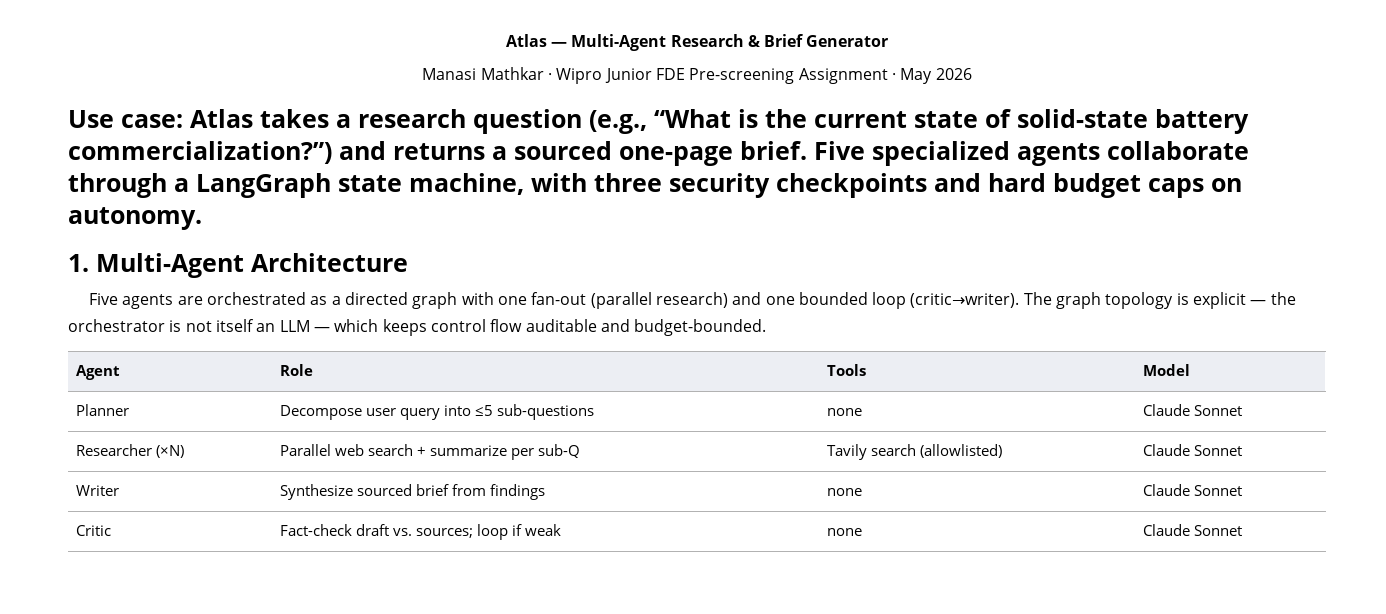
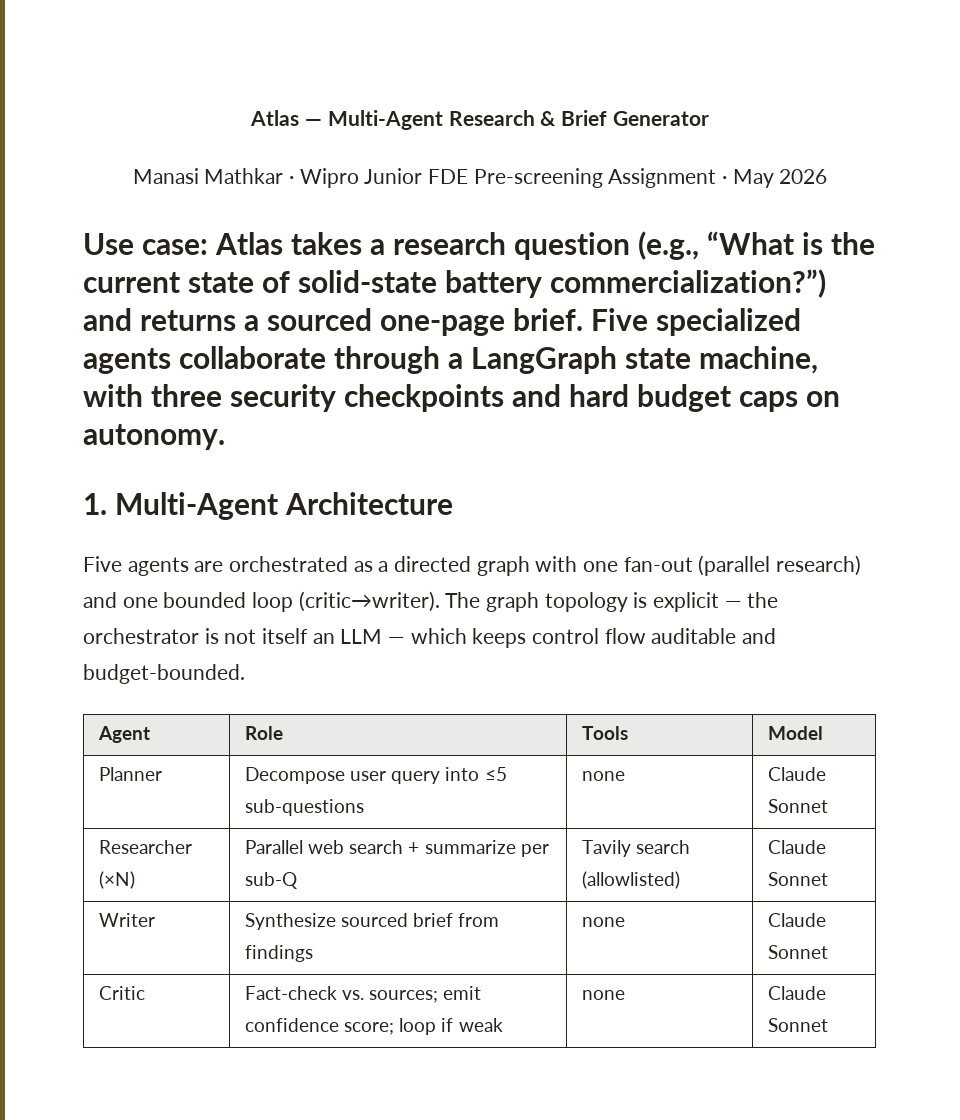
- Critic | Fact-check draft vs. sources; loop if weak | none | Claude Sonnet
+ Critic | Fact-check vs. sources; emit confidence score; loop if weak | none | Claude Sonnet

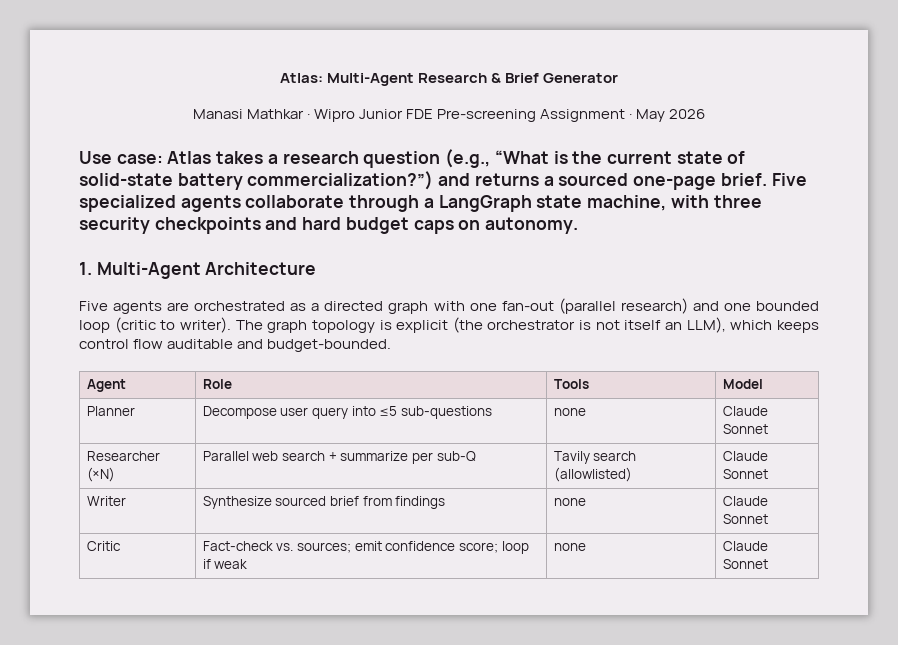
- Atlas — Multi-Agent Research & Brief Generator
+ Atlas: Multi-Agent Research & Brief Generator
- Five agents are orchestrated as a directed graph with one fan-out (parallel research) and one bounded loop (critic→writer).
+ Five agents are orchestrated as a directed graph with one fan-out (parallel research) and one bounded loop (critic to writer).
- The graph topology is explicit — the orchestrator is not itself an LLM — which keeps control flow auditable and budget-bounded.
+ The graph topology is explicit (the orchestrator is not itself an LLM), which keeps control flow auditable and budget-bounded.

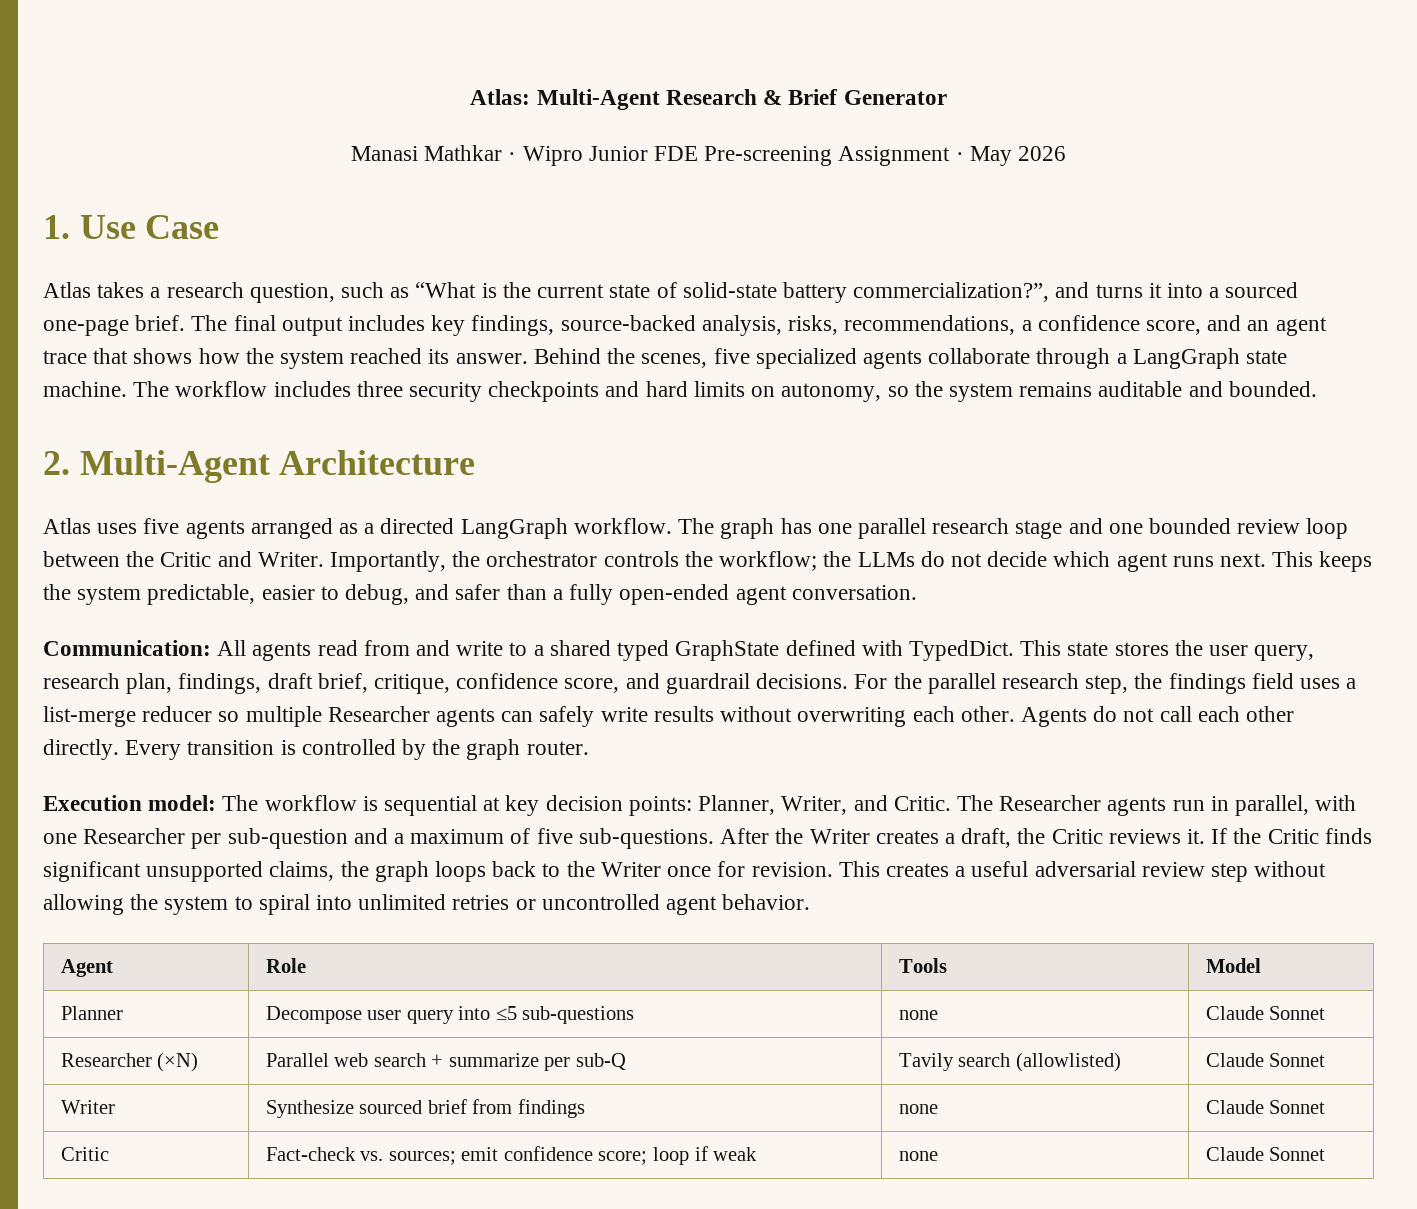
- Use case: Atlas takes a research question (e.g., “What is the current state of solid-state battery commercialization?”) and returns a sourced one-page brief. Five specialized agents collaborate through a LangGraph state machine, with three security checkpoints and hard budget caps on autonomy.
- 1. Multi-Agent Architecture
- Five agents are orchestrated as a directed graph with one fan-out (parallel research) and one bounded loop (critic to writer). The graph topology is explicit (the orchestrator is not itself an LLM), which keeps control flow auditable and budget-bounded.
+ 1. Use Case
+ Atlas takes a research question, such as “What is the current state of solid-state battery commercialization?”, and turns it into a sourced one-page brief. The final output includes key findings, source-backed analysis, risks, recommendations, a confidence score, and an agent trace that shows how the system reached its answer. Behind the scenes, five specialized agents collaborate through a LangGraph state machine. The workflow includes three security checkpoints and hard limits on autonomy, so the system remains auditable and bounded.
+ 2. Multi-Agent Architecture
+ Atlas uses five agents arranged as a directed LangGraph workflow. The graph has one parallel research stage and one bounded review loop between the Critic and Writer. Importantly, the orchestrator controls the workflow; the LLMs do not decide which agent runs next. This keeps the system predictable, easier to debug, and safer than a fully open-ended agent conversation.
+ Communication: All agents read from and write to a shared typed GraphState defined with TypedDict. This state stores the user query, research plan, findings, draft brief, critique, confidence score, and guardrail decisions. For the parallel research step, the findings field uses a list-merge reducer so multiple Researcher agents can safely write results without overwriting each other. Agents do not call each other directly. Every transition is controlled by the graph router.
+ Execution model: The workflow is sequential at key decision points: Planner, Writer, and Critic. The Researcher agents run in parallel, with one Researcher per sub-question and a maximum of five sub-questions. After the Writer creates a draft, the Critic reviews it. If the Critic finds significant unsupported claims, the graph loops back to the Writer once for revision. This creates a useful adversarial review step without allowing the system to spiral into unlimited retries or uncontrolled agent behavior.

